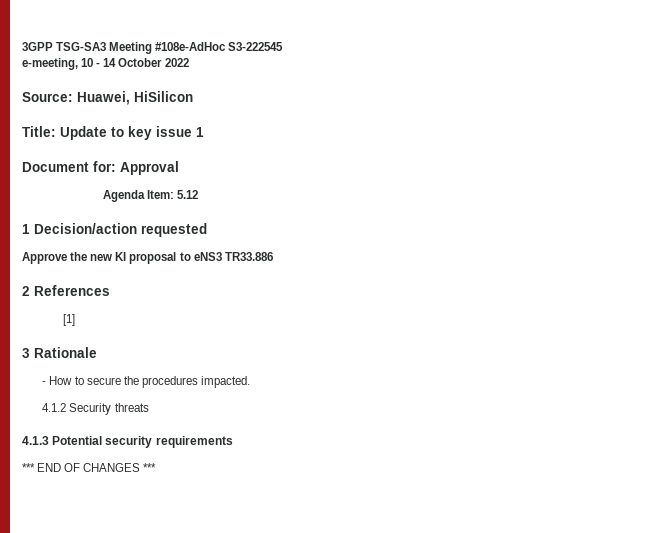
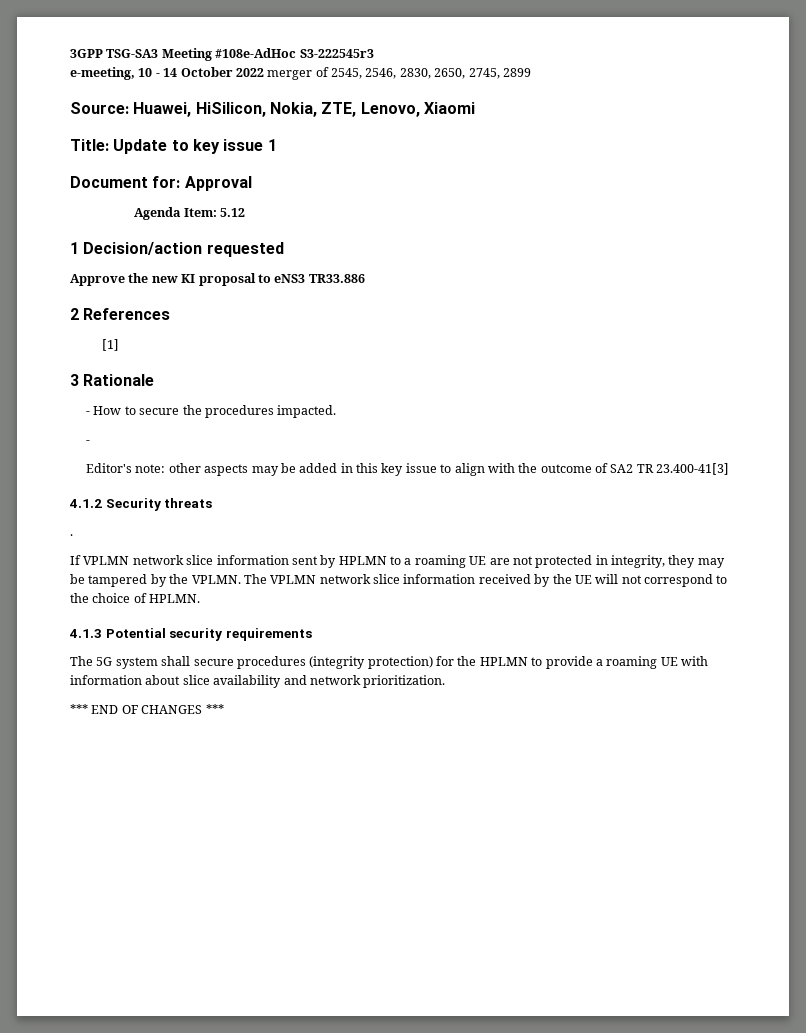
- 3GPP TSG-SA3 Meeting #108e-AdHoc S3-222545
+ 3GPP TSG-SA3 Meeting #108e-AdHoc S3-222545r3
- e-meeting, 10 - 14 October 2022
- Source: Huawei, HiSilicon
+ e-meeting, 10 - 14 October 2022 merger of 2545, 2546, 2830, 2650, 2745, 2899
+ Source: Huawei, HiSilicon, Nokia, ZTE, Lenovo, Xiaomi
  - How to secure the procedures impacted.
+ -
+ Editor's note: other aspects may be added in this key issue to align with the outcome of SA2 TR 23.400-41[3]
  4.1.2 Security threats
+ .
+ If VPLMN network slice information sent by HPLMN to a roaming UE are not protected in integrity, they may be tampered by the VPLMN. The VPLMN network slice information received by the UE will not correspond to the choice of HPLMN.
  4.1.3 Potential security requirements
+ The 5G system shall secure procedures (integrity protection) for the HPLMN to provide a roaming UE with information about slice availability and network prioritization.

